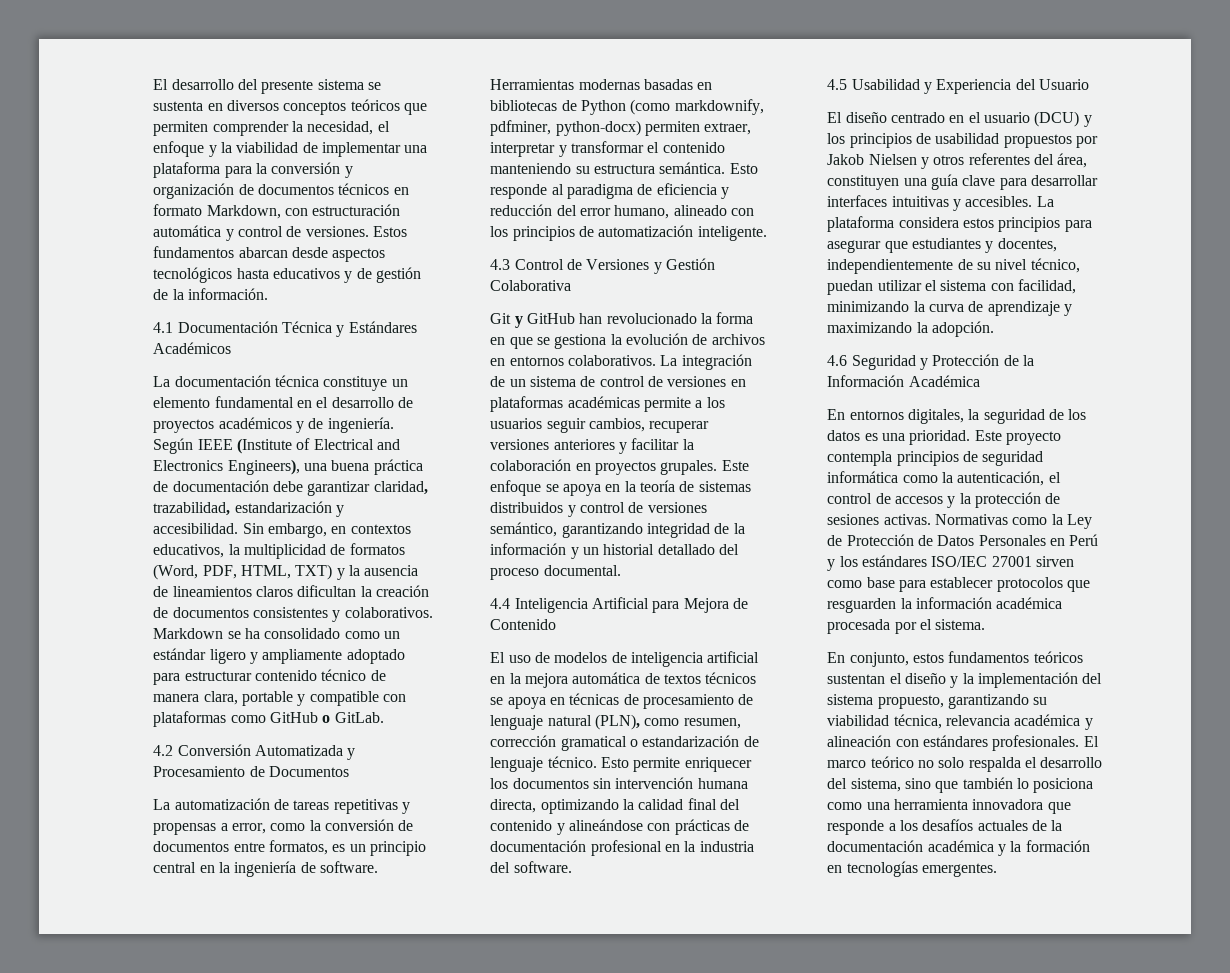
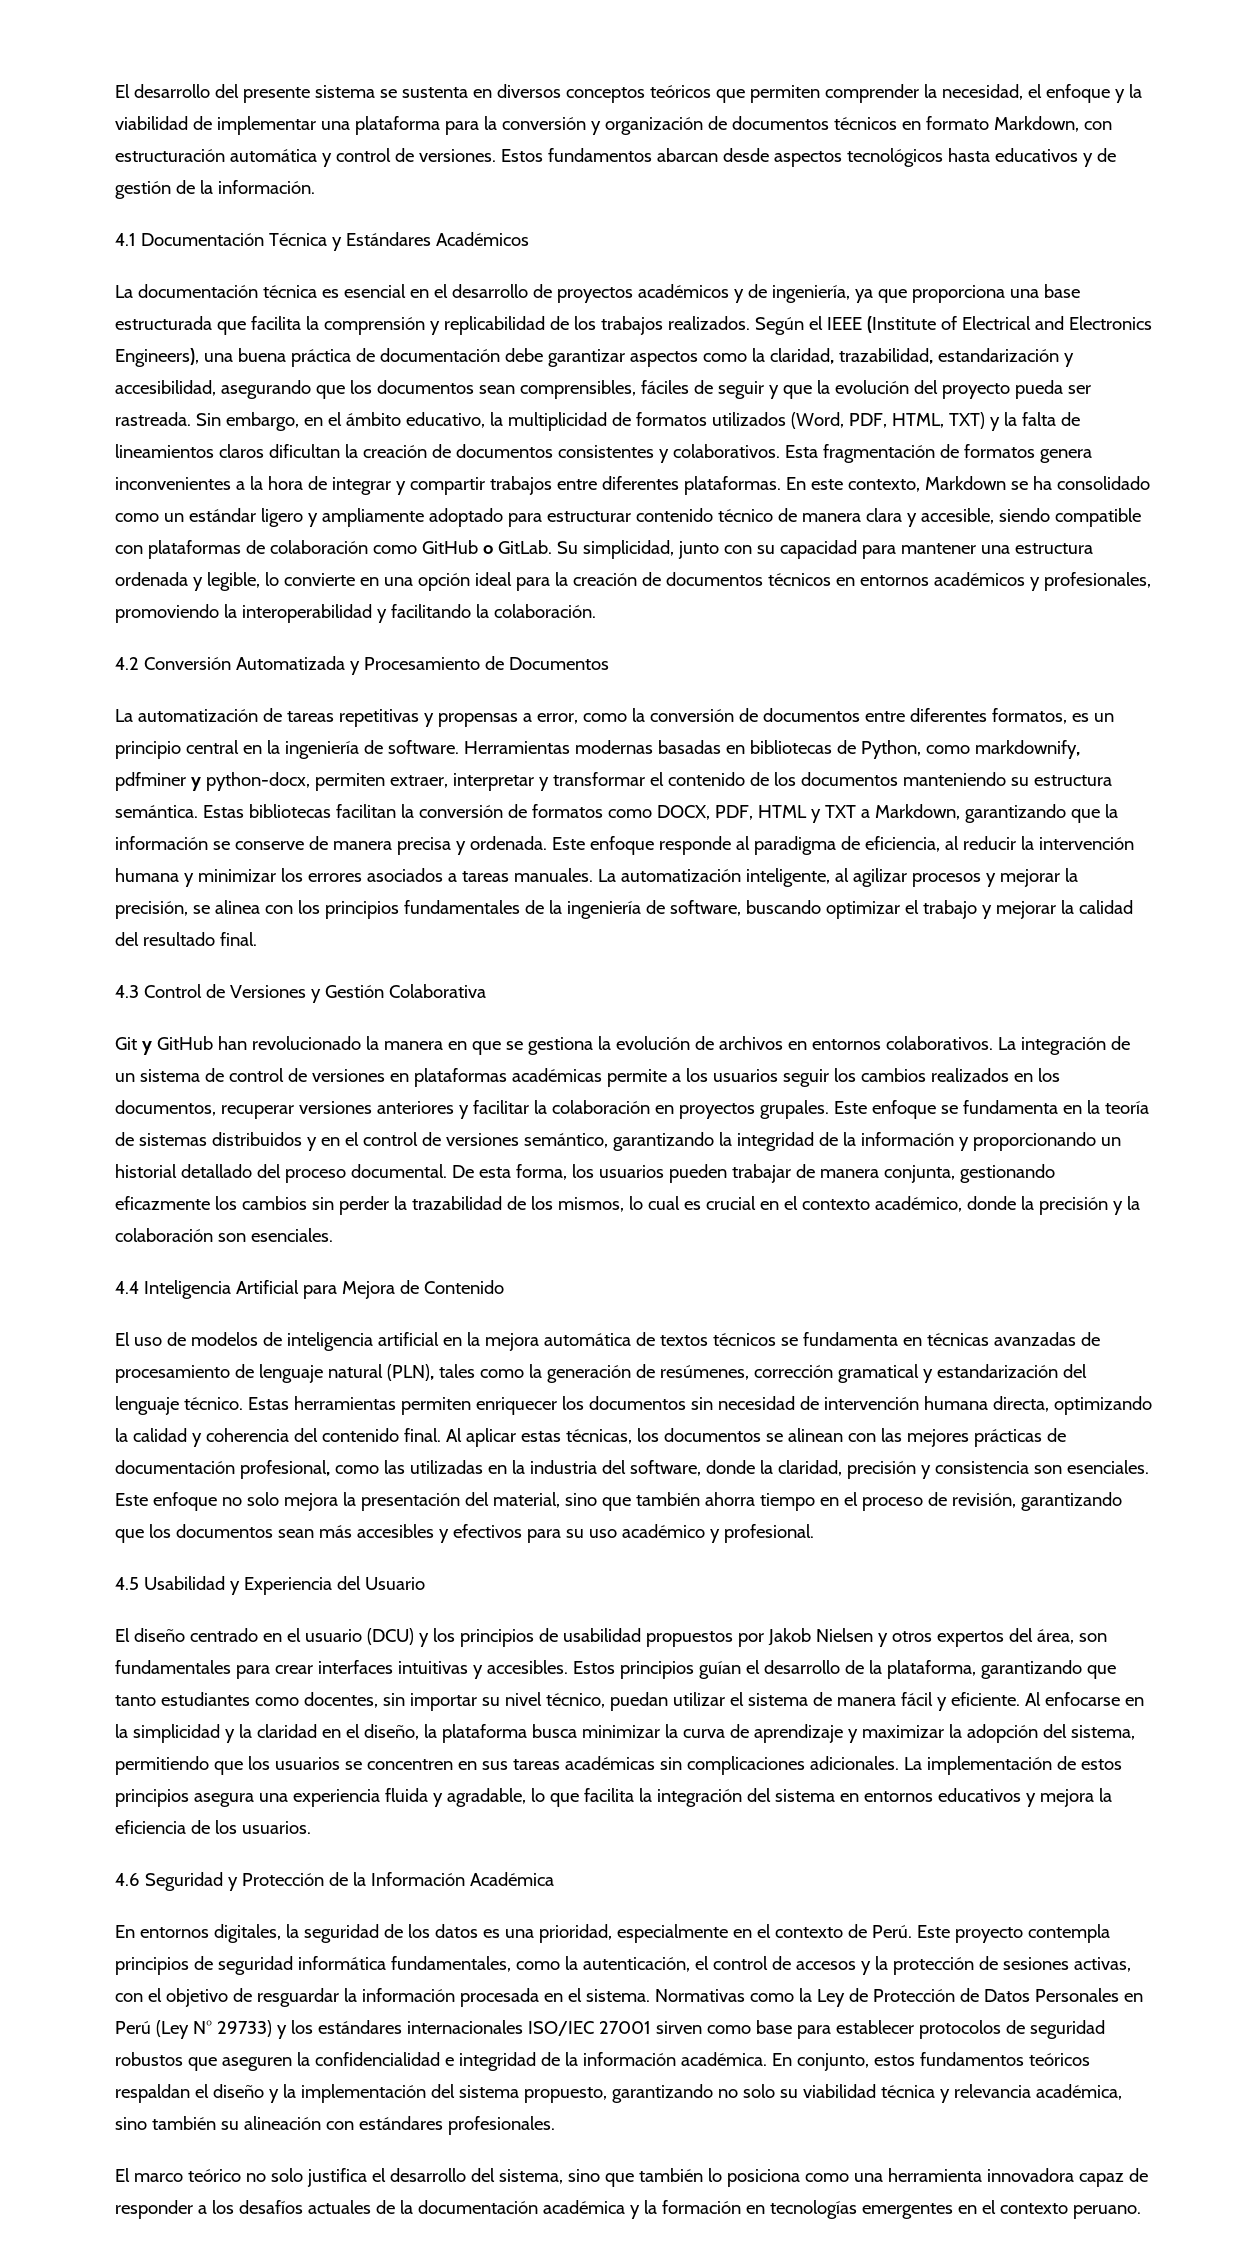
- La documentación técnica constituye un elemento fundamental en el desarrollo de proyectos académicos y de ingeniería. Según IEEE (Institute of Electrical and Electronics Engineers), una buena práctica de documentación debe garantizar claridad, trazabilidad, estandarización y accesibilidad. Sin embargo, en contextos educativos, la multiplicidad de formatos (Word, PDF, HTML, TXT) y la ausencia de lineamientos claros dificultan la creación de documentos consistentes y colaborativos.
+ La documentación técnica es esencial en el desarrollo de proyectos académicos y de ingeniería, ya que proporciona una base estructurada que facilita la comprensión y replicabilidad de los trabajos realizados. Según el IEEE (Institute of Electrical and Electronics Engineers), una buena práctica de documentación debe garantizar aspectos como la claridad, trazabilidad, estandarización y accesibilidad, asegurando que los documentos sean comprensibles, fáciles de seguir y que la evolución del proyecto pueda ser rastreada. Sin embargo, en el ámbito educativo, la multiplicidad de formatos utilizados (Word, PDF, HTML, TXT) y la falta de lineamientos claros dificultan la creación de documentos consistentes y colaborativos.
- Markdown se ha consolidado como un estándar ligero y ampliamente adoptado para estructurar contenido técnico de manera clara, portable y compatible con plataformas como GitHub o GitLab.
+ Esta fragmentación de formatos genera inconvenientes a la hora de integrar y compartir trabajos entre diferentes plataformas. En este contexto, Markdown se ha consolidado como un estándar ligero y ampliamente adoptado para estructurar contenido técnico de manera clara y accesible, siendo compatible con plataformas de colaboración como GitHub o GitLab. Su simplicidad, junto con su capacidad para mantener una estructura ordenada y legible, lo convierte en una opción ideal para la creación de documentos técnicos en entornos académicos y profesionales, promoviendo la interoperabilidad y facilitando la colaboración.
- La automatización de tareas repetitivas y propensas a error, como la conversión de documentos entre formatos, es un principio central en la ingeniería de software.
+ La automatización de tareas repetitivas y propensas a error, como la conversión de documentos entre diferentes formatos, es un principio central en la ingeniería de software.
- Herramientas modernas basadas en bibliotecas de Python (como markdownify, pdfminer, python-docx) permiten extraer, interpretar y transformar el contenido manteniendo su estructura semántica.
+ Herramientas modernas basadas en bibliotecas de Python, como markdownify, pdfminer y python-docx, permiten extraer, interpretar y transformar el contenido de los documentos manteniendo su estructura semántica.
- Esto responde al paradigma de eficiencia y reducción del error humano, alineado con los principios de automatización inteligente.
+ Estas bibliotecas facilitan la conversión de formatos como DOCX, PDF, HTML y TXT a Markdown, garantizando que la información se conserve de manera precisa y ordenada. Este enfoque responde al paradigma de eficiencia, al reducir la intervención humana y minimizar los errores asociados a tareas manuales. La automatización inteligente, al agilizar procesos y mejorar la precisión, se alinea con los principios fundamentales de la ingeniería de software, buscando optimizar el trabajo y mejorar la calidad del resultado final.
- Git y GitHub han revolucionado la forma en que se gestiona la evolución de archivos en entornos colaborativos.
+ Git y GitHub han revolucionado la manera en que se gestiona la evolución de archivos en entornos colaborativos.
- La integración de un sistema de control de versiones en plataformas académicas permite a los usuarios seguir cambios, recuperar versiones anteriores y facilitar la colaboración en proyectos grupales.
+ La integración de un sistema de control de versiones en plataformas académicas permite a los usuarios seguir los cambios realizados en los documentos, recuperar versiones anteriores y facilitar la colaboración en proyectos grupales.
- Este enfoque se apoya en la teoría de sistemas distribuidos y control de versiones semántico, garantizando integridad de la información y un historial detallado del proceso documental.
+ Este enfoque se fundamenta en la teoría de sistemas distribuidos y en el control de versiones semántico, garantizando la integridad de la información y proporcionando un historial detallado del proceso documental. De esta forma, los usuarios pueden trabajar de manera conjunta, gestionando eficazmente los cambios sin perder la trazabilidad de los mismos, lo cual es crucial en el contexto académico, donde la precisión y la colaboración son esenciales.
- El uso de modelos de inteligencia artificial en la mejora automática de textos técnicos se apoya en técnicas de procesamiento de lenguaje natural (PLN), como resumen, corrección gramatical o estandarización de lenguaje técnico. Esto permite enriquecer los documentos sin intervención humana directa, optimizando la calidad final del contenido y alineándose con prácticas de documentación profesional en la industria del software.
+ El uso de modelos de inteligencia artificial en la mejora automática de textos técnicos se fundamenta en técnicas avanzadas de procesamiento de lenguaje natural (PLN), tales como la generación de resúmenes, corrección gramatical y estandarización del lenguaje técnico. Estas herramientas permiten enriquecer los documentos sin necesidad de intervención humana directa, optimizando la calidad y coherencia del contenido final. Al aplicar estas técnicas, los documentos se alinean con las mejores prácticas de documentación profesional, como las utilizadas en la industria del software, donde la claridad, precisión y consistencia son esenciales. Este enfoque no solo mejora la presentación del material, sino que también ahorra tiempo en el proceso de revisión, garantizando que los documentos sean más accesibles y efectivos para su uso académico y profesional.
- El diseño centrado en el usuario (DCU) y los principios de usabilidad propuestos por Jakob Nielsen y otros referentes del área, constituyen una guía clave para desarrollar interfaces intuitivas y accesibles. La plataforma considera estos principios para asegurar que estudiantes y docentes, independientemente de su nivel técnico, puedan utilizar el sistema con facilidad, minimizando la curva de aprendizaje y maximizando la adopción.
+ El diseño centrado en el usuario (DCU) y los principios de usabilidad propuestos por Jakob Nielsen y otros expertos del área, son fundamentales para crear interfaces intuitivas y accesibles. Estos principios guían el desarrollo de la plataforma, garantizando que tanto estudiantes como docentes, sin importar su nivel técnico, puedan utilizar el sistema de manera fácil y eficiente. Al enfocarse en la simplicidad y la claridad en el diseño, la plataforma busca minimizar la curva de aprendizaje y maximizar la adopción del sistema, permitiendo que los usuarios se concentren en sus tareas académicas sin complicaciones adicionales. La implementación de estos principios asegura una experiencia fluida y agradable, lo que facilita la integración del sistema en entornos educativos y mejora la eficiencia de los usuarios.
- En entornos digitales, la seguridad de los datos es una prioridad.
+ En entornos digitales, la seguridad de los datos es una prioridad, especialmente en el contexto de Perú.
- Este proyecto contempla principios de seguridad informática como la autenticación, el control de accesos y la protección de sesiones activas.
+ Este proyecto contempla principios de seguridad informática fundamentales, como la autenticación, el control de accesos y la protección de sesiones activas, con el objetivo de resguardar la información procesada en el sistema.
- Normativas como la Ley de Protección de Datos Personales en Perú y los estándares ISO/IEC 27001 sirven como base para establecer protocolos que resguarden la información académica procesada por el sistema.
- En conjunto, estos fundamentos teóricos sustentan el diseño y la implementación del sistema propuesto, garantizando su viabilidad técnica, relevancia académica y alineación con estándares profesionales. El marco teórico no solo respalda el desarrollo del sistema, sino que también lo posiciona como una herramienta innovadora que responde a los desafíos actuales de la documentación académica y la formación en tecnologías emergentes.
+ Normativas como la Ley de Protección de Datos Personales en Perú (Ley N° 29733) y los estándares internacionales ISO/IEC 27001 sirven como base para establecer protocolos de seguridad robustos que aseguren la confidencialidad e integridad de la información académica. En conjunto, estos fundamentos teóricos respaldan el diseño y la implementación del sistema propuesto, garantizando no solo su viabilidad técnica y relevancia académica, sino también su alineación con estándares profesionales.
+ El marco teórico no solo justifica el desarrollo del sistema, sino que también lo posiciona como una herramienta innovadora capaz de responder a los desafíos actuales de la documentación académica y la formación en tecnologías emergentes en el contexto peruano.

